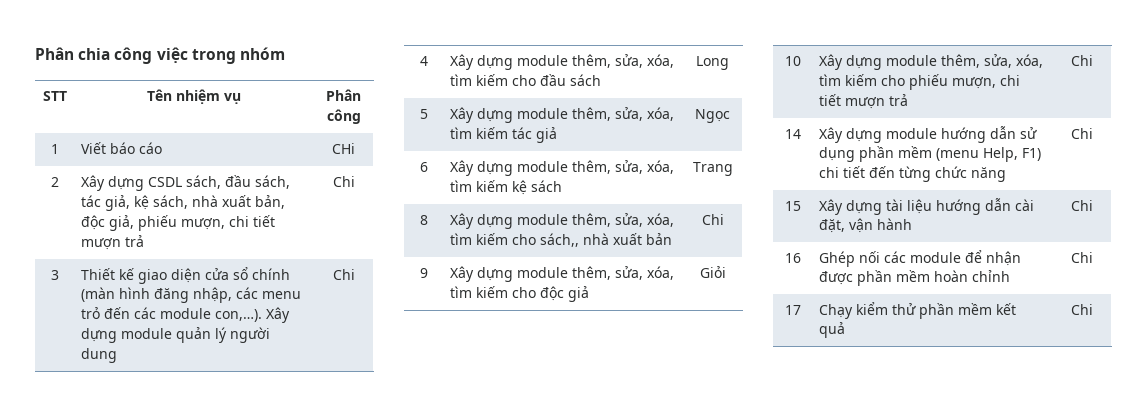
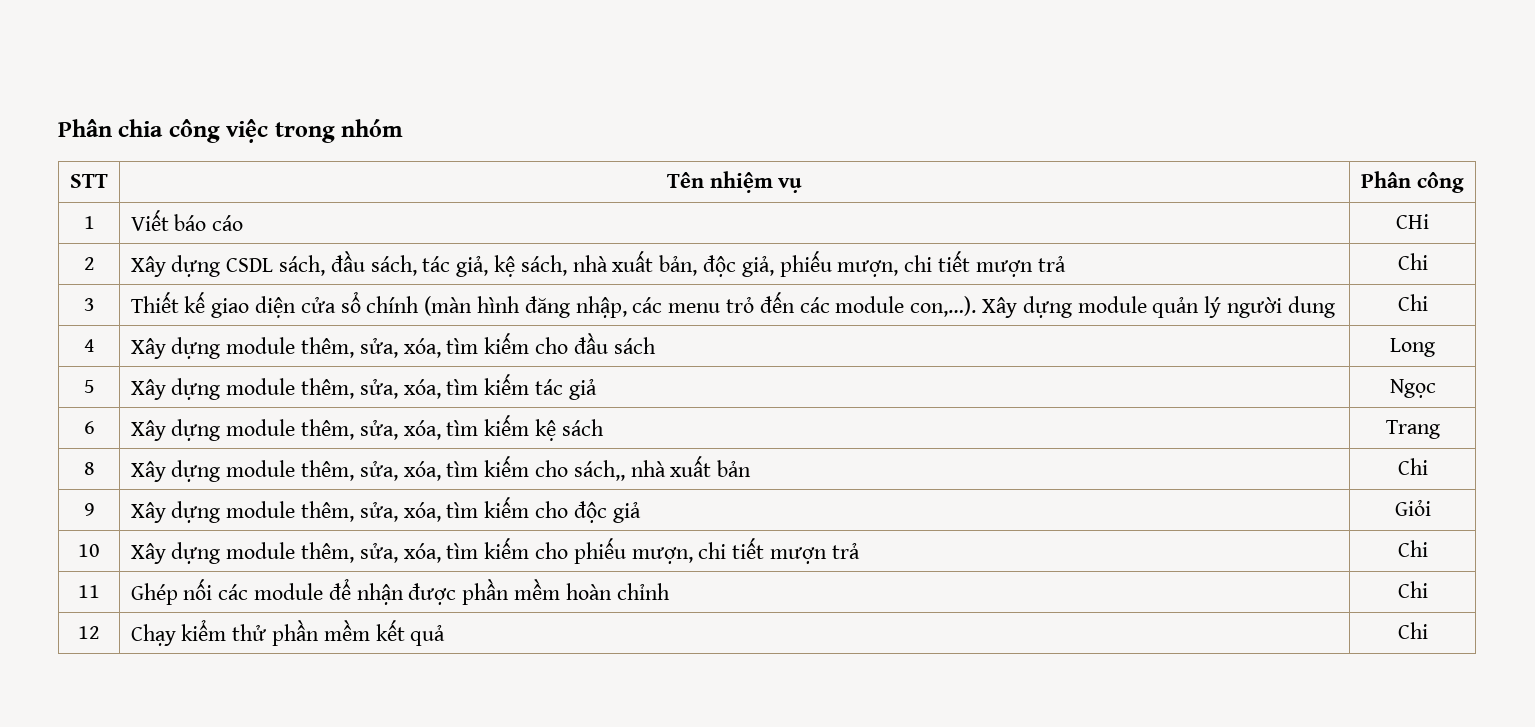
- 14 | Xây dựng module hướng dẫn sử dụng phần mềm (menu Help, F1) chi tiết đến từng chức năng | Chi
- 15 | Xây dựng tài liệu hướng dẫn cài đặt, vận hành | Chi
- 16 | Ghép nối các module để nhận được phần mềm hoàn chỉnh | Chi
+ 11 | Ghép nối các module để nhận được phần mềm hoàn chỉnh | Chi
- 17 | Chạy kiểm thử phần mềm kết quả | Chi
+ 12 | Chạy kiểm thử phần mềm kết quả | Chi

